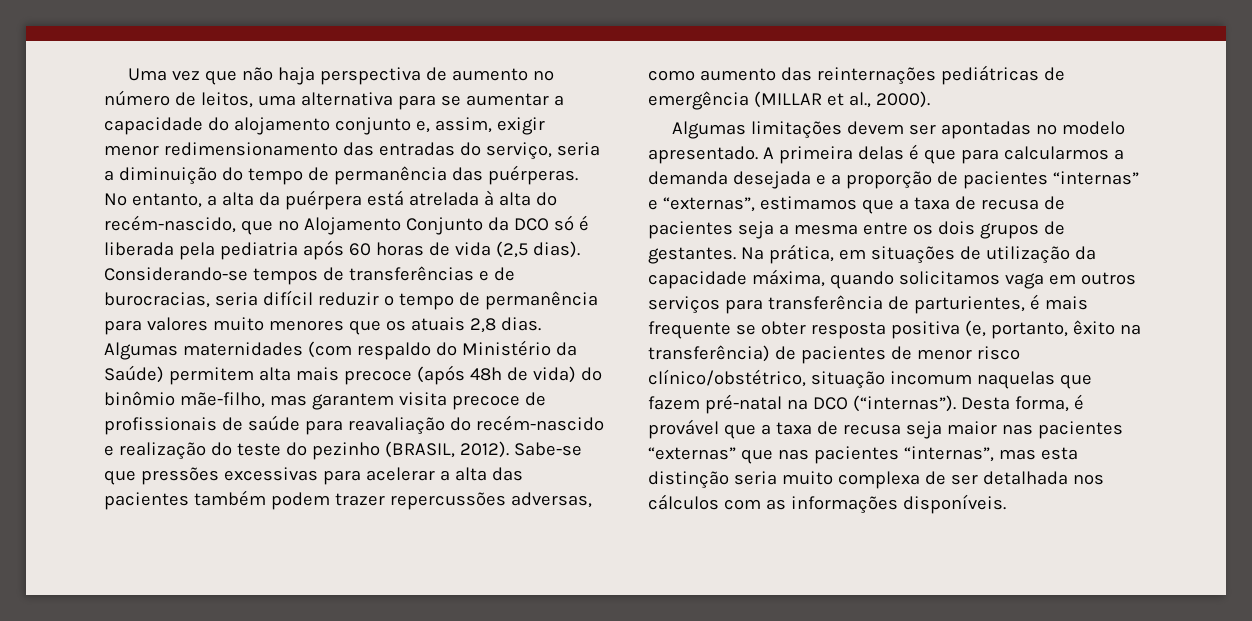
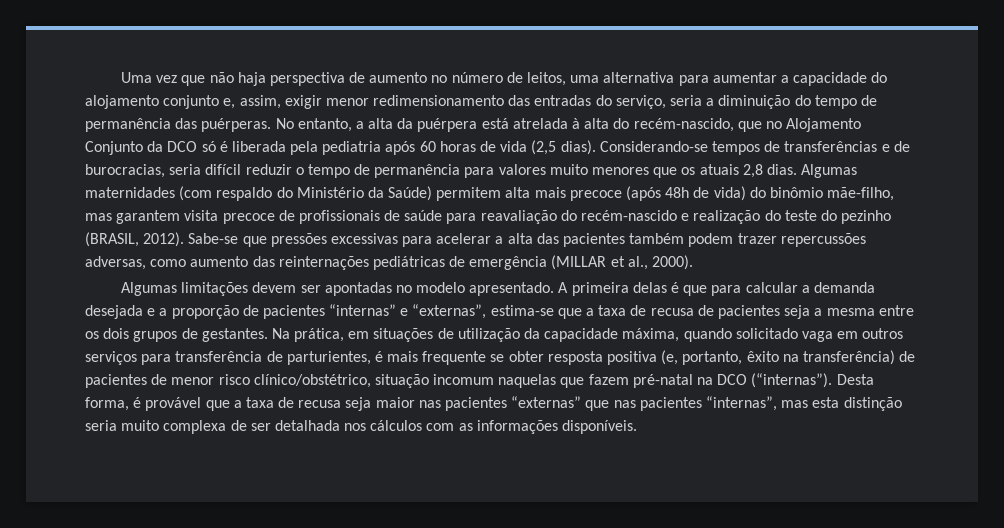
- Uma vez que não haja perspectiva de aumento no número de leitos, uma alternativa para se aumentar a capacidade do alojamento conjunto e, assim, exigir menor redimensionamento das entradas do serviço, seria a diminuição do tempo de permanência das puérperas.
+ Uma vez que não haja perspectiva de aumento no número de leitos, uma alternativa para aumentar a capacidade do alojamento conjunto e, assim, exigir menor redimensionamento das entradas do serviço, seria a diminuição do tempo de permanência das puérperas.
- A primeira delas é que para calcularmos a demanda desejada e a proporção de pacientes “internas” e “externas”, estimamos que a taxa de recusa de pacientes seja a mesma entre os dois grupos de gestantes.
+ A primeira delas é que para calcular a demanda desejada e a proporção de pacientes “internas” e “externas”, estima-se que a taxa de recusa de pacientes seja a mesma entre os dois grupos de gestantes.
- Na prática, em situações de utilização da capacidade máxima, quando solicitamos vaga em outros serviços para transferência de parturientes, é mais frequente se obter resposta positiva (e, portanto, êxito na transferência) de pacientes de menor risco clínico/obstétrico, situação incomum naquelas que fazem pré-natal na DCO (“internas”).
+ Na prática, em situações de utilização da capacidade máxima, quando solicitado vaga em outros serviços para transferência de parturientes, é mais frequente se obter resposta positiva (e, portanto, êxito na transferência) de pacientes de menor risco clínico/obstétrico, situação incomum naquelas que fazem pré-natal na DCO (“internas”).

